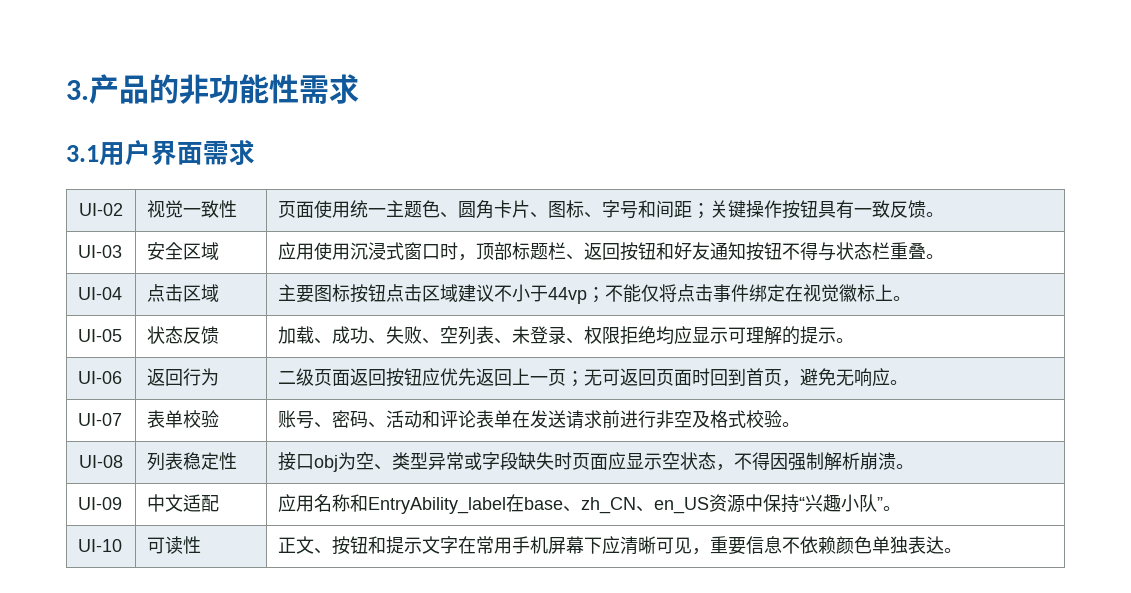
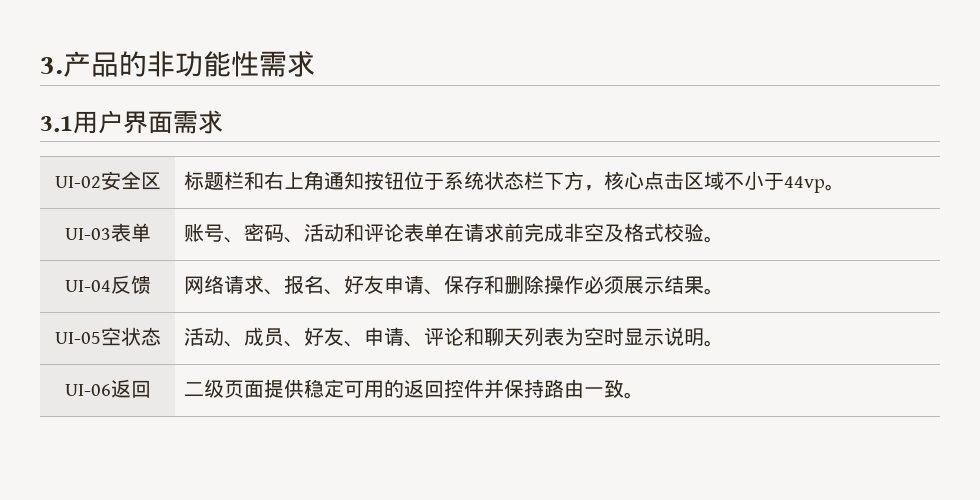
- UI-02 | 视觉一致性 | 页面使用统一主题色、圆角卡片、图标、字号和间距；关键操作按钮具有一致反馈。
- UI-03 | 安全区域 | 应用使用沉浸式窗口时，顶部标题栏、返回按钮和好友通知按钮不得与状态栏重叠。
- UI-04 | 点击区域 | 主要图标按钮点击区域建议不小于44vp；不能仅将点击事件绑定在视觉徽标上。
- UI-05 | 状态反馈 | 加载、成功、失败、空列表、未登录、权限拒绝均应显示可理解的提示。
- UI-06 | 返回行为 | 二级页面返回按钮应优先返回上一页；无可返回页面时回到首页，避免无响应。
- UI-07 | 表单校验 | 账号、密码、活动和评论表单在发送请求前进行非空及格式校验。
+ UI-02安全区 | 标题栏和右上角通知按钮位于系统状态栏下方，核心点击区域不小于44vp。
+ UI-03表单 | 账号、密码、活动和评论表单在请求前完成非空及格式校验。
- UI-08 | 列表稳定性 | 接口obj为空、类型异常或字段缺失时页面应显示空状态，不得因强制解析崩溃。
- UI-09 | 中文适配 | 应用名称和EntryAbility_label在base、zh_CN、en_US资源中保持“兴趣小队”。
- UI-10 | 可读性 | 正文、按钮和提示文字在常用手机屏幕下应清晰可见，重要信息不依赖颜色单独表达。
+ UI-04反馈 | 网络请求、报名、好友申请、保存和删除操作必须展示结果。
+ UI-05空状态 | 活动、成员、好友、申请、评论和聊天列表为空时显示说明。
+ UI-06返回 | 二级页面提供稳定可用的返回控件并保持路由一致。

